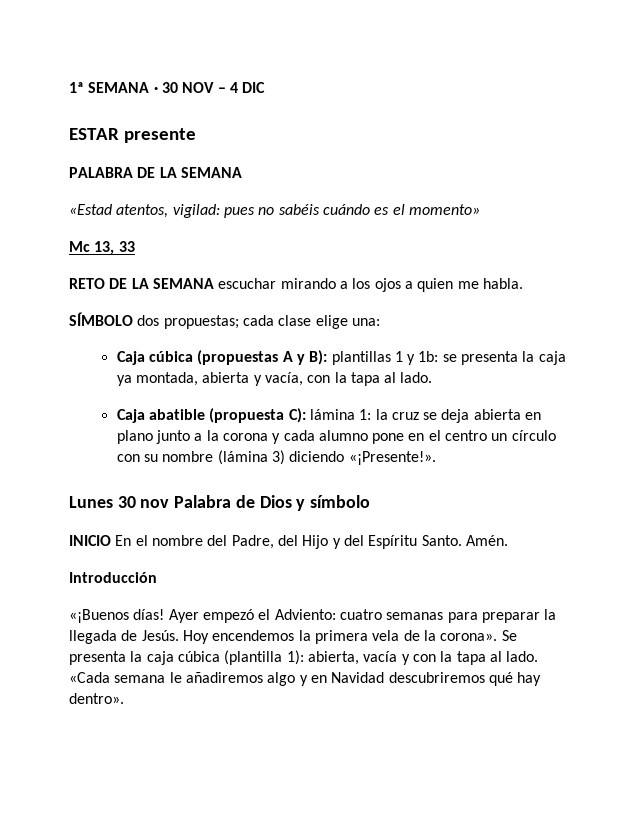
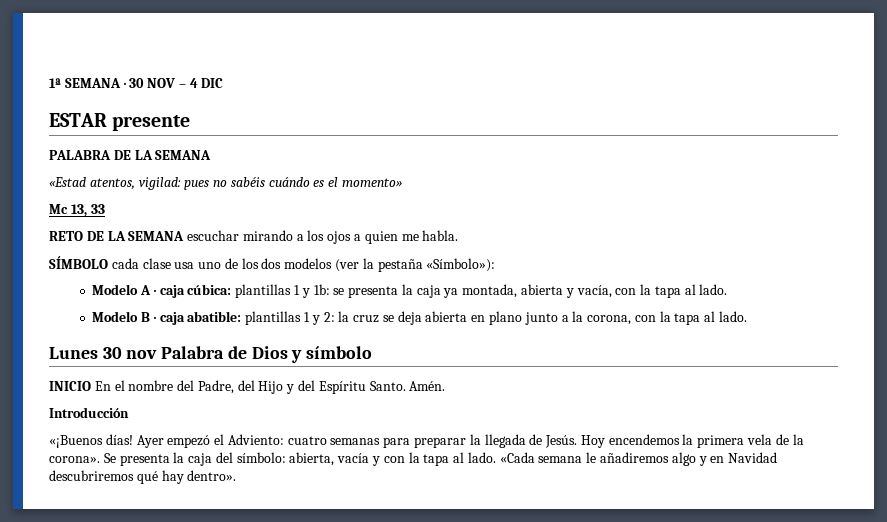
- SÍMBOLO dos propuestas; cada clase elige una:
- Caja cúbica (propuestas A y B): plantillas 1 y 1b: se presenta la caja ya montada, abierta y vacía, con la tapa al lado.
+ SÍMBOLO cada clase usa uno de los dos modelos (ver la pestaña «Símbolo»):
+ Modelo A · caja cúbica: plantillas 1 y 1b: se presenta la caja ya montada, abierta y vacía, con la tapa al lado.
- Caja abatible (propuesta C): lámina 1: la cruz se deja abierta en plano junto a la corona y cada alumno pone en el centro un círculo con su nombre (lámina 3) diciendo «¡Presente!».
+ Modelo B · caja abatible: plantillas 1 y 2: la cruz se deja abierta en plano junto a la corona, con la tapa al lado.
- Se presenta la caja cúbica (plantilla 1): abierta, vacía y con la tapa al lado.
+ Se presenta la caja del símbolo: abierta, vacía y con la tapa al lado.

